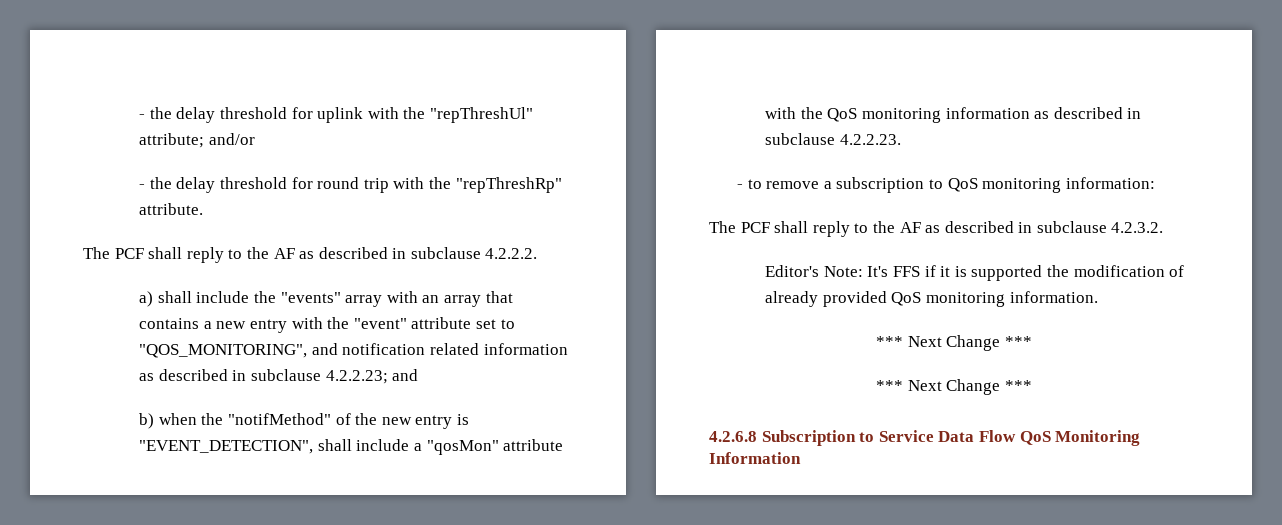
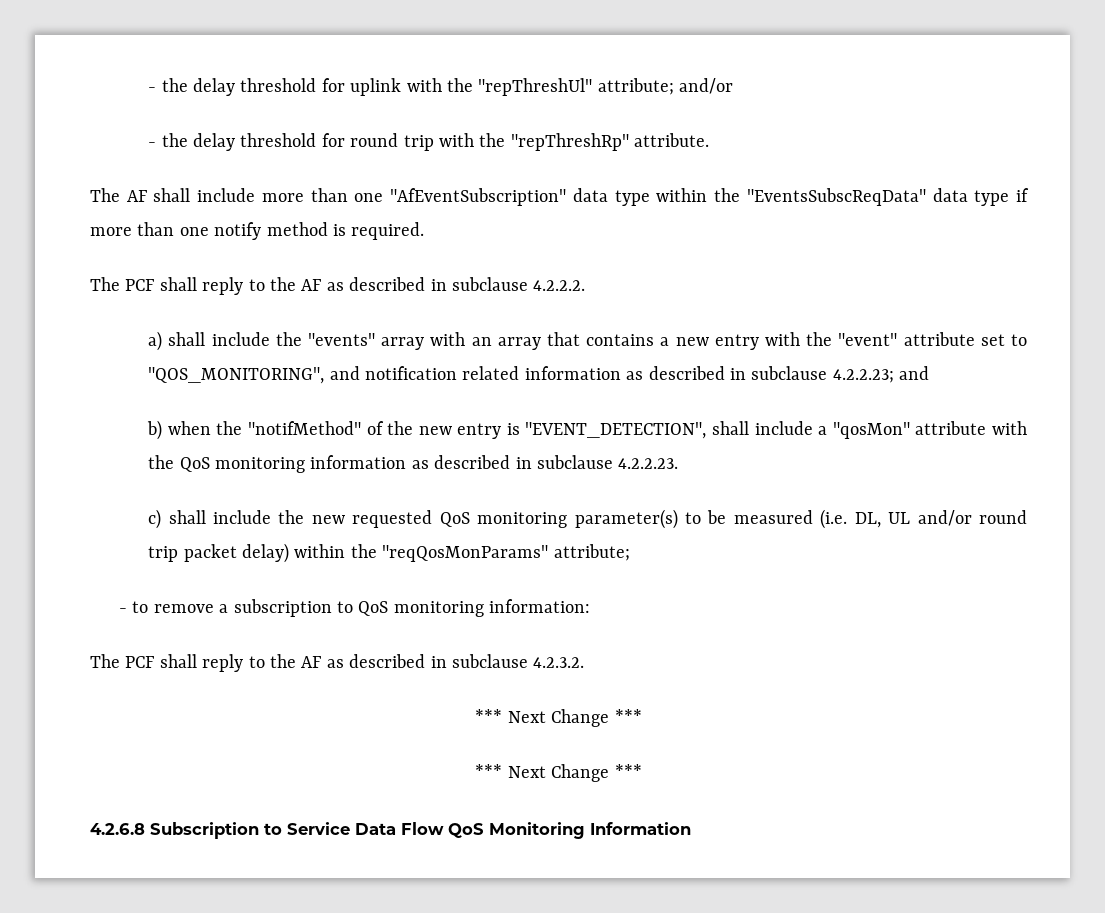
+ The AF shall include more than one "AfEventSubscription" data type within the "EventsSubscReqData" data type if more than one notify method is required.
+ c) shall include the new requested QoS monitoring parameter(s) to be measured (i.e. DL, UL and/or round trip packet delay) within the "reqQosMonParams" attribute;
- Editor's Note: It's FFS if it is supported the modification of already provided QoS monitoring information.

